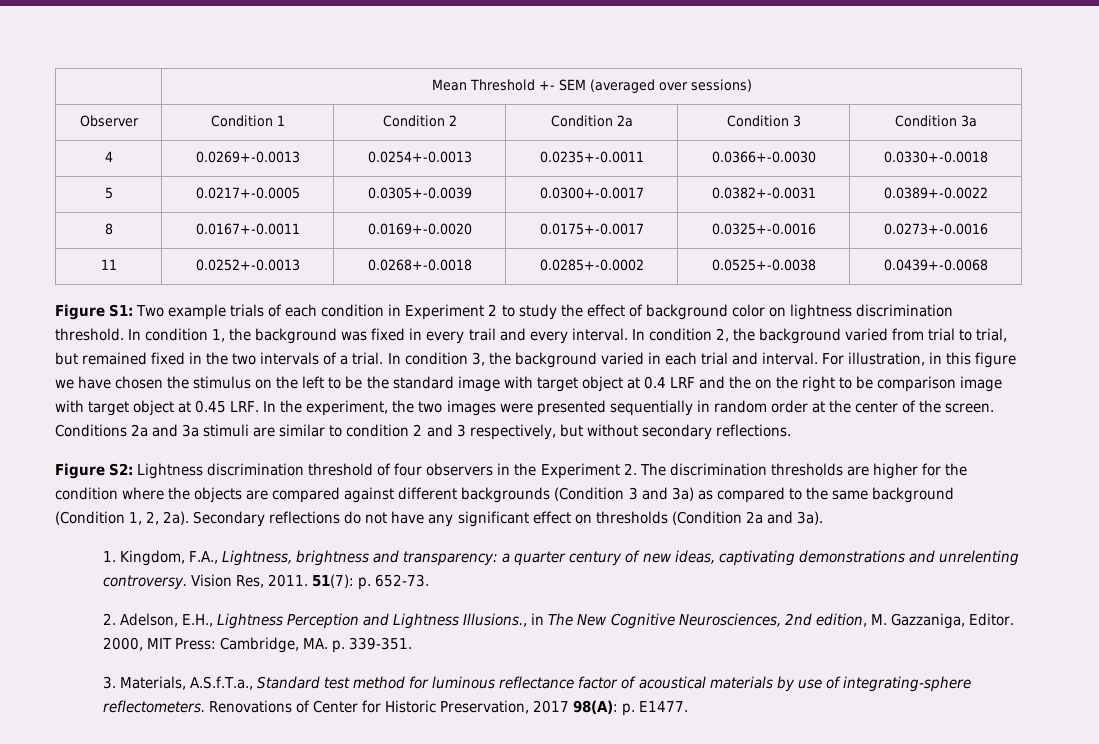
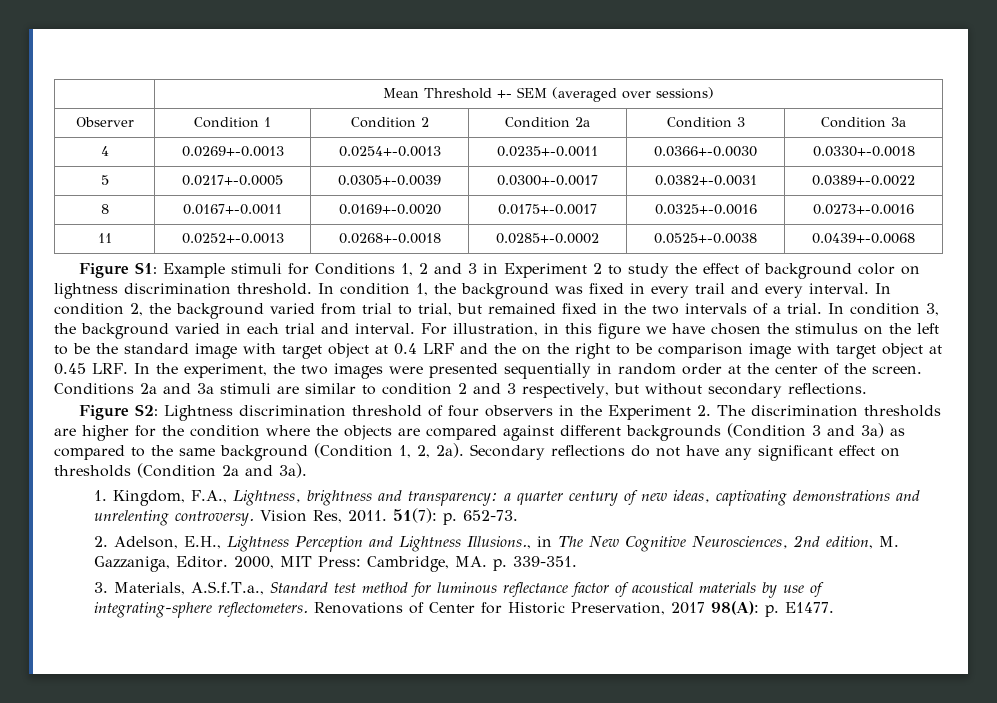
- Figure S1: Two example trials of each condition in Experiment 2 to study the effect of background color on lightness discrimination threshold.
+ Figure S1: Example stimuli for Conditions 1, 2 and 3 in Experiment 2 to study the effect of background color on lightness discrimination threshold.

